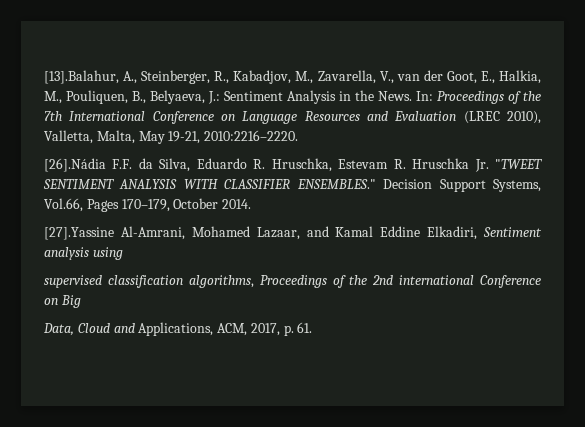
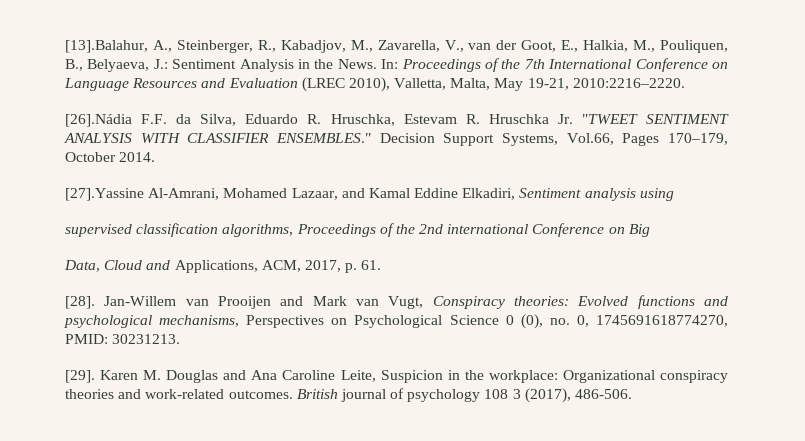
+ [28]. Jan-Willem van Prooijen and Mark van Vugt, Conspiracy theories: Evolved functions and psychological mechanisms, Perspectives on Psychological Science 0 (0), no. 0, 1745691618774270, PMID: 30231213.
+ [29]. Karen M. Douglas and Ana Caroline Leite, Suspicion in the workplace: Organizational conspiracy theories and work‐related outcomes. British journal of psychology 108 3 (2017), 486-506.

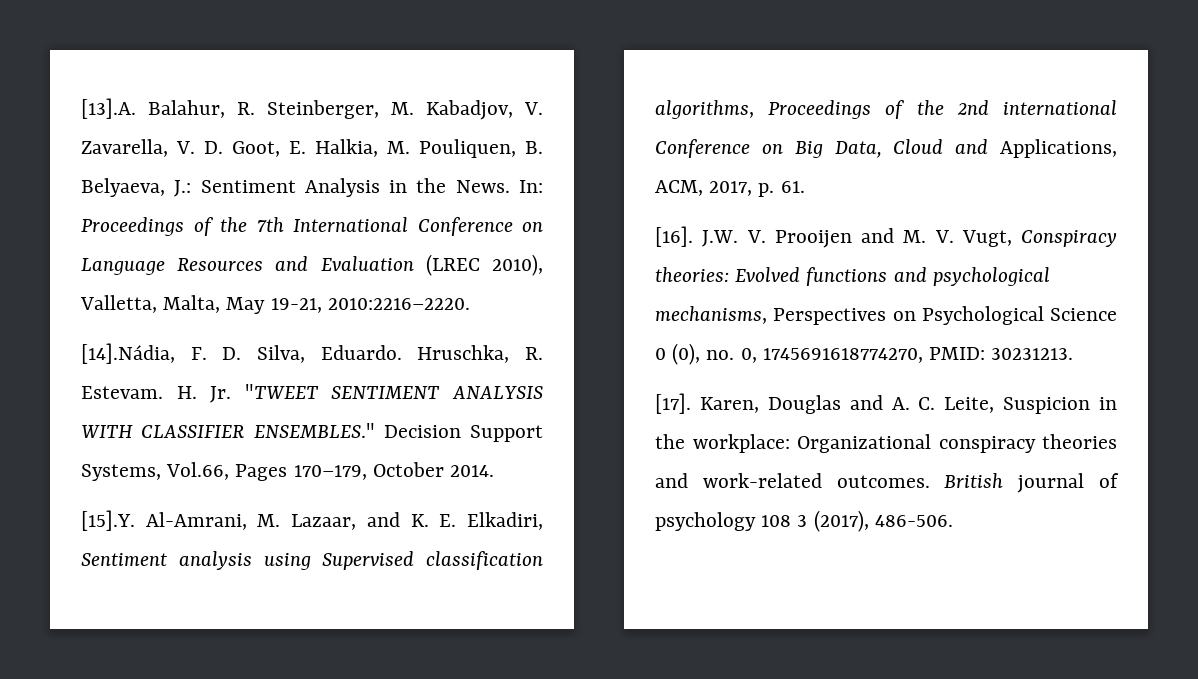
- [13].Balahur, A., Steinberger, R., Kabadjov, M., Zavarella, V., van der Goot, E., Halkia, M., Pouliquen, B., Belyaeva, J.: Sentiment Analysis in the News.
+ [13].A. Balahur, R. Steinberger, M. Kabadjov, V. Zavarella, V. D. Goot, E. Halkia, M. Pouliquen, B. Belyaeva, J.: Sentiment Analysis in the News.
- [26].Nádia F.F. da Silva, Eduardo R. Hruschka, Estevam R. Hruschka Jr. "TWEET SENTIMENT ANALYSIS WITH CLASSIFIER ENSEMBLES."
+ [14].Nádia, F. D. Silva, Eduardo. Hruschka, R. Estevam. H. Jr. "TWEET SENTIMENT ANALYSIS WITH CLASSIFIER ENSEMBLES."
- [27].Yassine Al-Amrani, Mohamed Lazaar, and Kamal Eddine Elkadiri, Sentiment analysis using
- supervised classification algorithms, Proceedings of the 2nd international Conference on Big
- Data, Cloud and Applications, ACM, 2017, p. 61.
+ [15].Y. Al-Amrani, M. Lazaar, and K. E. Elkadiri, Sentiment analysis using Supervised classification algorithms, Proceedings of the 2nd international Conference on Big Data, Cloud and Applications, ACM, 2017, p. 61.
- [28]. Jan-Willem van Prooijen and Mark van Vugt, Conspiracy theories: Evolved functions and psychological mechanisms, Perspectives on Psychological Science 0 (0), no. 0, 1745691618774270, PMID: 30231213.
+ [16]. J.W. V. Prooijen and M. V. Vugt, Conspiracy theories: Evolved functions and psychological mechanisms, Perspectives on Psychological Science 0 (0), no. 0, 1745691618774270, PMID: 30231213.
- [29]. Karen M. Douglas and Ana Caroline Leite, Suspicion in the workplace: Organizational conspiracy theories and work‐related outcomes.
+ [17]. Karen, Douglas and A. C. Leite, Suspicion in the workplace: Organizational conspiracy theories and work‐related outcomes.

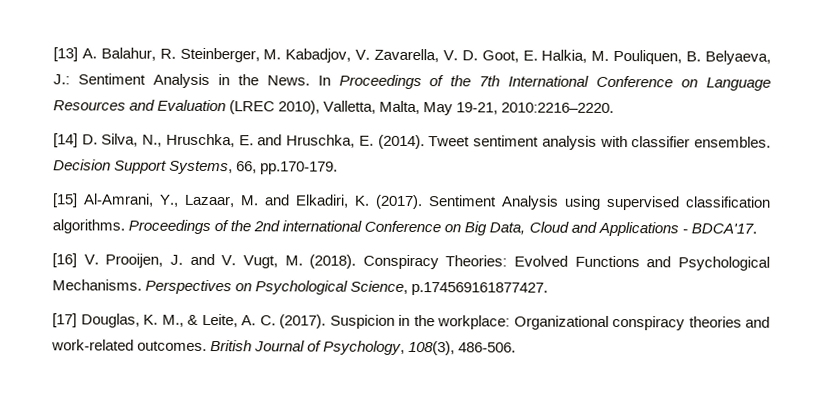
- [13].A. Balahur, R. Steinberger, M. Kabadjov, V. Zavarella, V. D. Goot, E. Halkia, M. Pouliquen, B. Belyaeva, J.: Sentiment Analysis in the News.
+ [13] A. Balahur, R. Steinberger, M. Kabadjov, V. Zavarella, V. D. Goot, E. Halkia, M. Pouliquen, B. Belyaeva, J.: Sentiment Analysis in the News.
- In: Proceedings of the 7th International Conference on Language Resources and Evaluation (LREC 2010), Valletta, Malta, May 19-21, 2010:2216–2220.
+ In Proceedings of the 7th International Conference on Language Resources and Evaluation (LREC 2010), Valletta, Malta, May 19-21, 2010:2216–2220.
- [14].Nádia, F. D. Silva, Eduardo. Hruschka, R. Estevam. H. Jr. "TWEET SENTIMENT ANALYSIS WITH CLASSIFIER ENSEMBLES." Decision Support Systems, Vol.66, Pages 170–179, October 2014.
- [15].Y. Al-Amrani, M. Lazaar, and K. E. Elkadiri, Sentiment analysis using Supervised classification algorithms, Proceedings of the 2nd international Conference on Big Data, Cloud and Applications, ACM, 2017, p. 61.
- [16]. J.W. V. Prooijen and M. V. Vugt, Conspiracy theories: Evolved functions and psychological mechanisms, Perspectives on Psychological Science 0 (0), no. 0, 1745691618774270, PMID: 30231213.
- [17]. Karen, Douglas and A. C. Leite, Suspicion in the workplace: Organizational conspiracy theories and work‐related outcomes.
+ [14] D. Silva, N., Hruschka, E. and Hruschka, E. (2014). Tweet sentiment analysis with classifier ensembles. Decision Support Systems, 66, pp.170-179.
+ [15] Al-Amrani, Y., Lazaar, M. and Elkadiri, K. (2017). Sentiment Analysis using supervised classification algorithms. Proceedings of the 2nd international Conference on Big Data, Cloud and Applications - BDCA'17.
+ [16] V. Prooijen, J. and V. Vugt, M. (2018). Conspiracy Theories: Evolved Functions and Psychological Mechanisms. Perspectives on Psychological Science, p.174569161877427.
+ [17] Douglas, K. M., & Leite, A. C. (2017). Suspicion in the workplace: Organizational conspiracy theories and work‐related outcomes.
- British journal of psychology 108 3 (2017), 486-506.
+ British Journal of Psychology, 108(3), 486-506.

